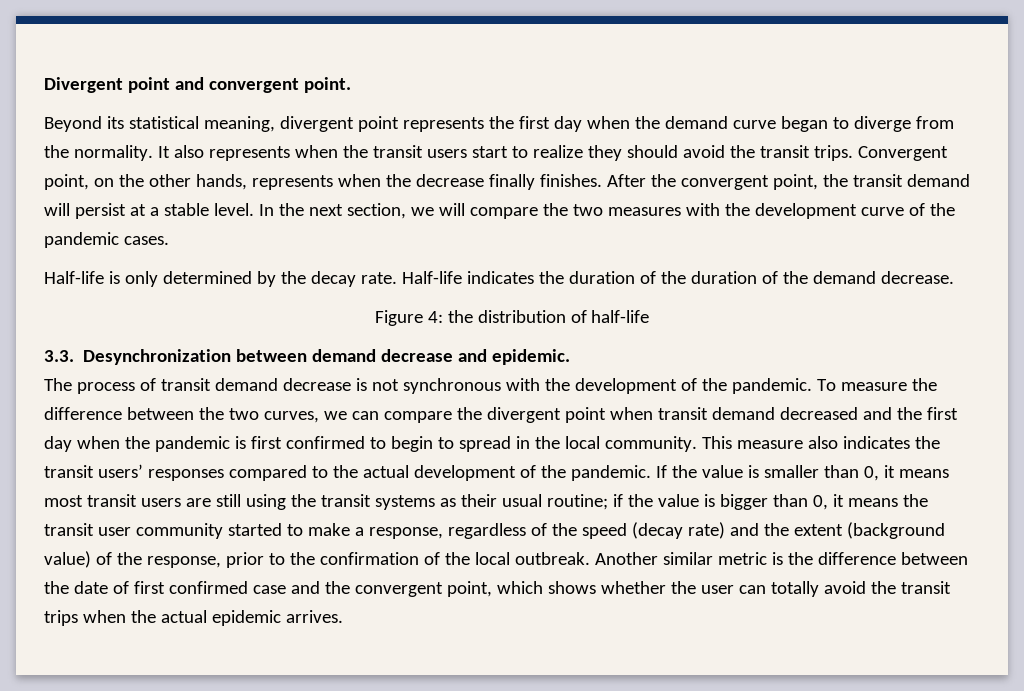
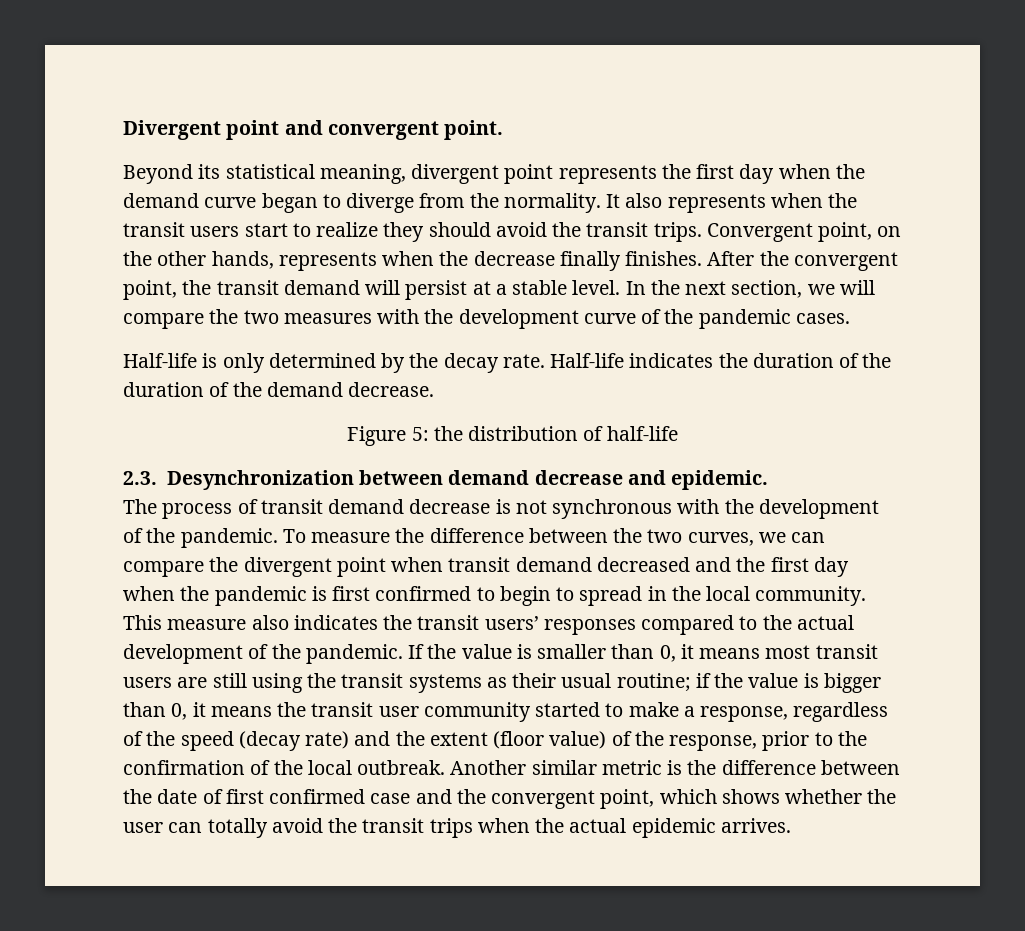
- Figure 4: the distribution of half-life
+ Figure 5: the distribution of half-life
- 3.3. Desynchronization between demand decrease and epidemic.
+ 2.3. Desynchronization between demand decrease and epidemic.
- if the value is bigger than 0, it means the transit user community started to make a response, regardless of the speed (decay rate) and the extent (background value) of the response, prior to the confirmation of the local outbreak.
+ if the value is bigger than 0, it means the transit user community started to make a response, regardless of the speed (decay rate) and the extent (floor value) of the response, prior to the confirmation of the local outbreak.

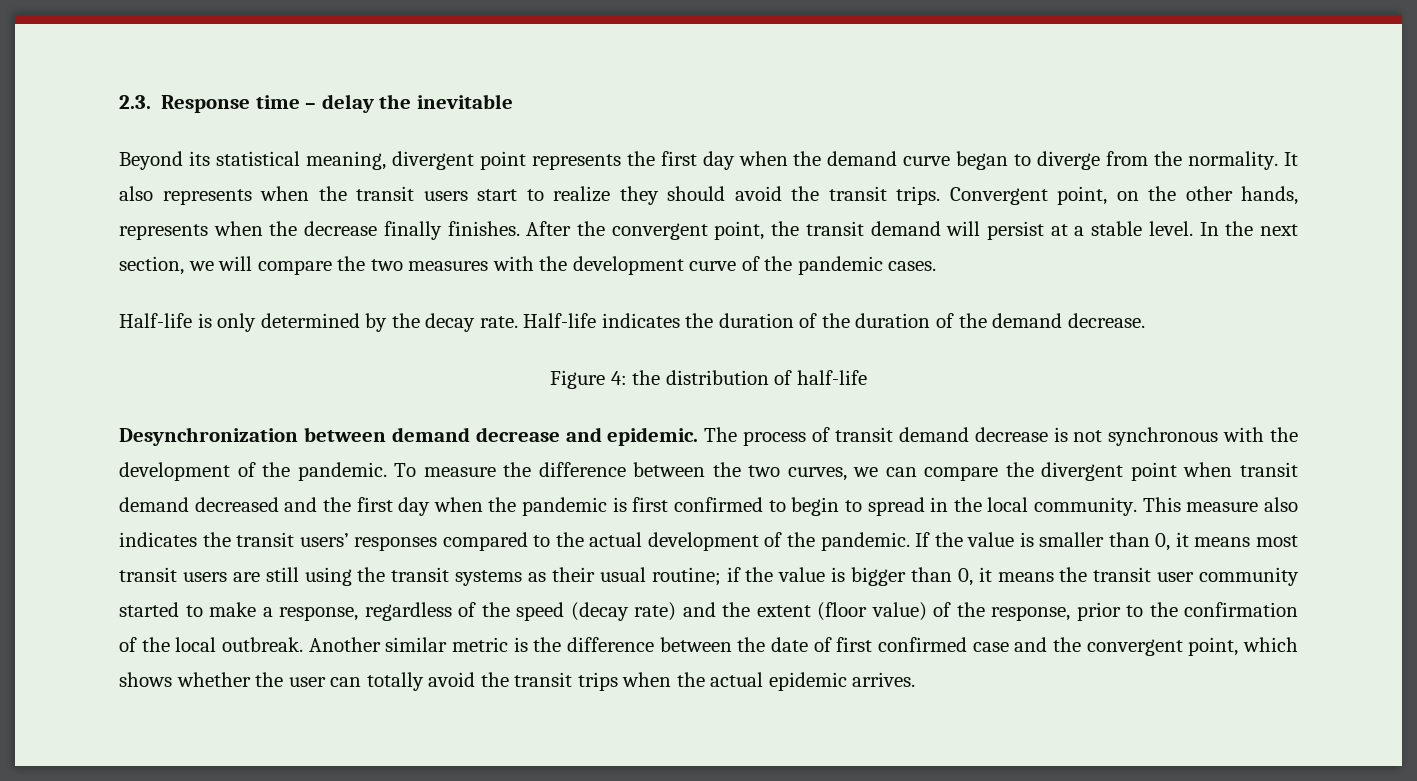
- Divergent point and convergent point.
+ 2.3. Response time – delay the inevitable
- Figure 5: the distribution of half-life
+ Figure 4: the distribution of half-life
- 2.3. Desynchronization between demand decrease and epidemic.
- The process of transit demand decrease is not synchronous with the development of the pandemic.
+ Desynchronization between demand decrease and epidemic. The process of transit demand decrease is not synchronous with the development of the pandemic.

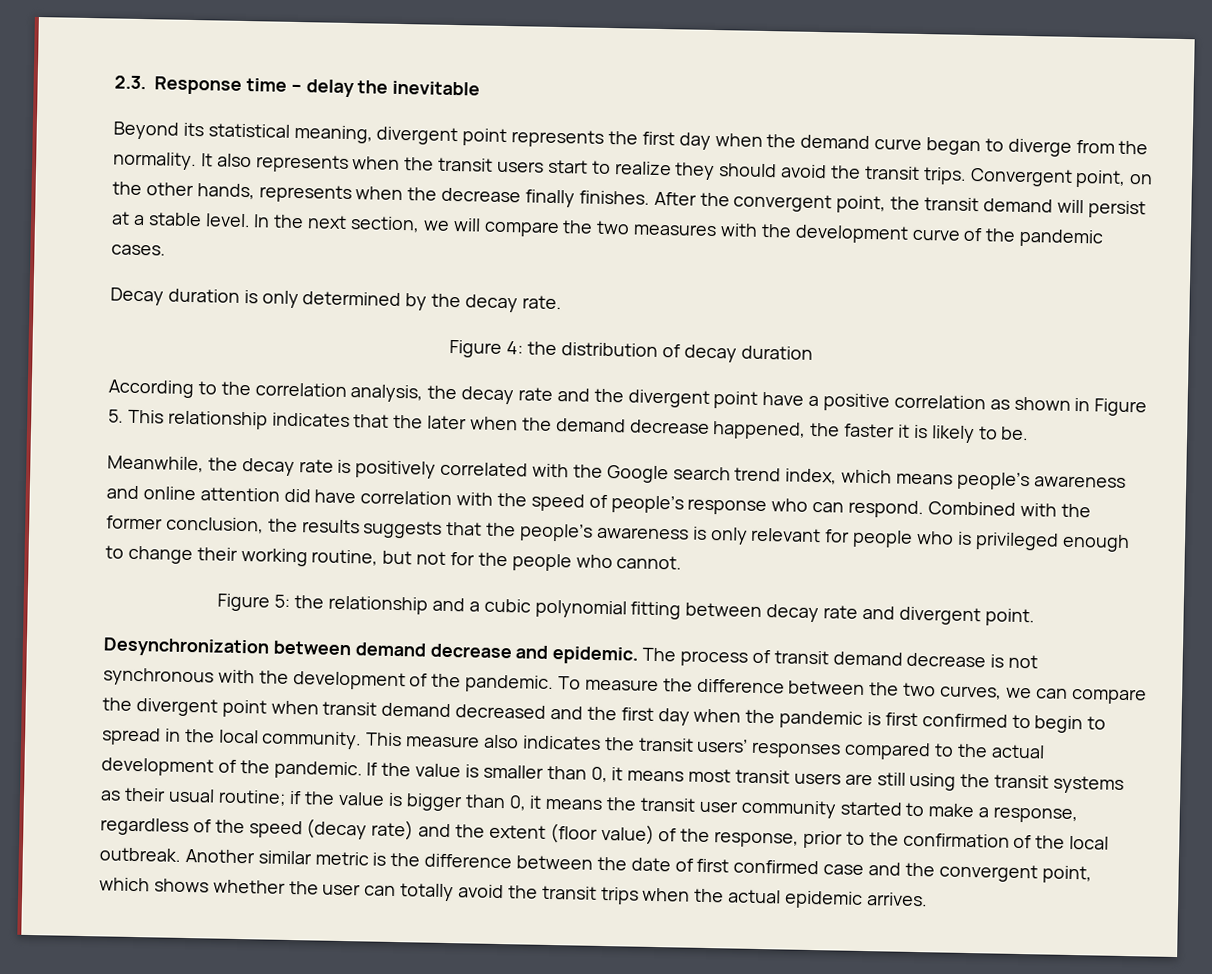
- Half-life is only determined by the decay rate. Half-life indicates the duration of the duration of the demand decrease.
+ Decay duration is only determined by the decay rate.
- Figure 4: the distribution of half-life
+ Figure 4: the distribution of decay duration
+ According to the correlation analysis, the decay rate and the divergent point have a positive correlation as shown in Figure 5. This relationship indicates that the later when the demand decrease happened, the faster it is likely to be.
+ Meanwhile, the decay rate is positively correlated with the Google search trend index, which means people’s awareness and online attention did have correlation with the speed of people’s response who can respond. Combined with the former conclusion, the results suggests that the people’s awareness is only relevant for people who is privileged enough to change their working routine, but not for the people who cannot.
+ Figure 5: the relationship and a cubic polynomial fitting between decay rate and divergent point.

